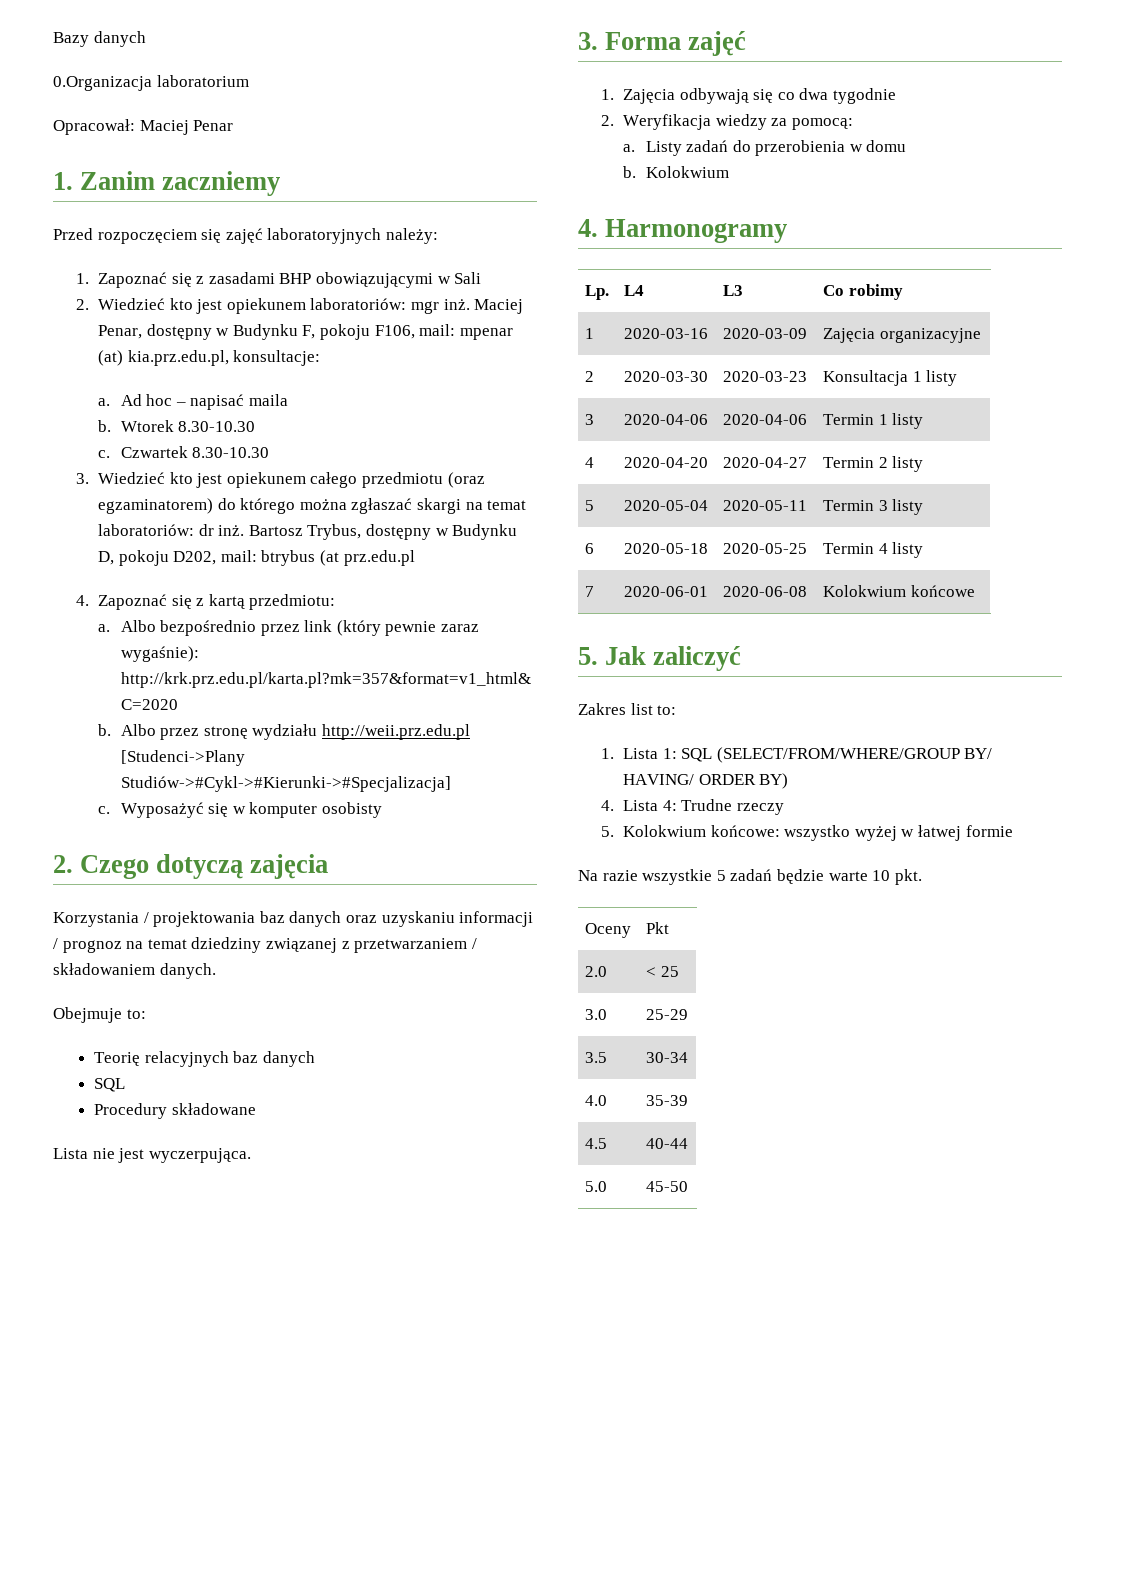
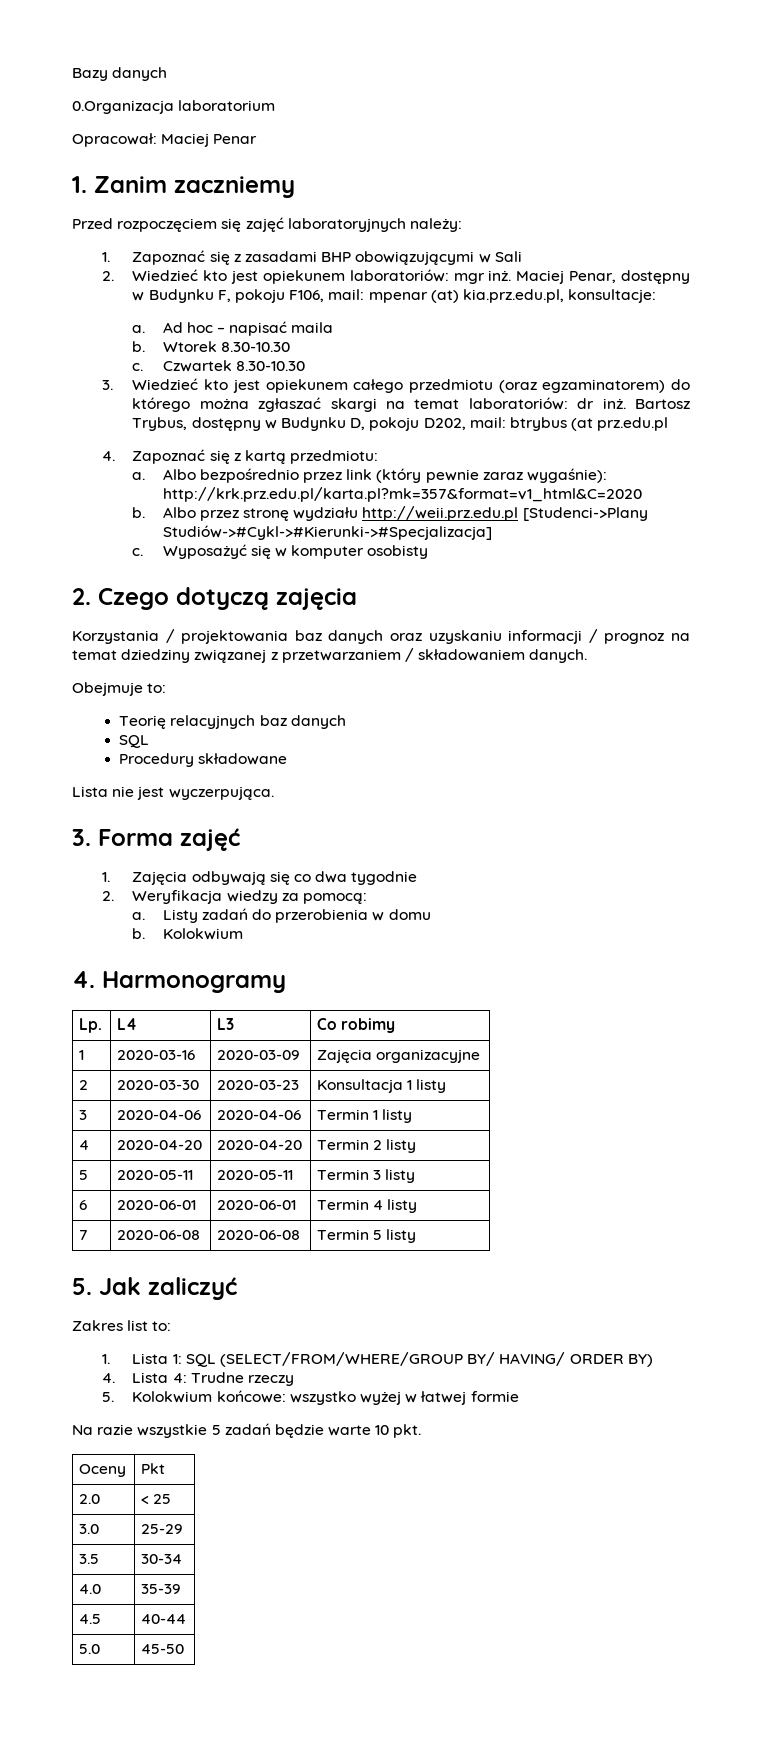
- 4 | 2020-04-20 | 2020-04-27 | Termin 2 listy
+ 4 | 2020-04-20 | 2020-04-20 | Termin 2 listy
- 5 | 2020-05-04 | 2020-05-11 | Termin 3 listy
+ 5 | 2020-05-11 | 2020-05-11 | Termin 3 listy
- 6 | 2020-05-18 | 2020-05-25 | Termin 4 listy
+ 6 | 2020-06-01 | 2020-06-01 | Termin 4 listy
- 7 | 2020-06-01 | 2020-06-08 | Kolokwium końcowe
+ 7 | 2020-06-08 | 2020-06-08 | Termin 5 listy

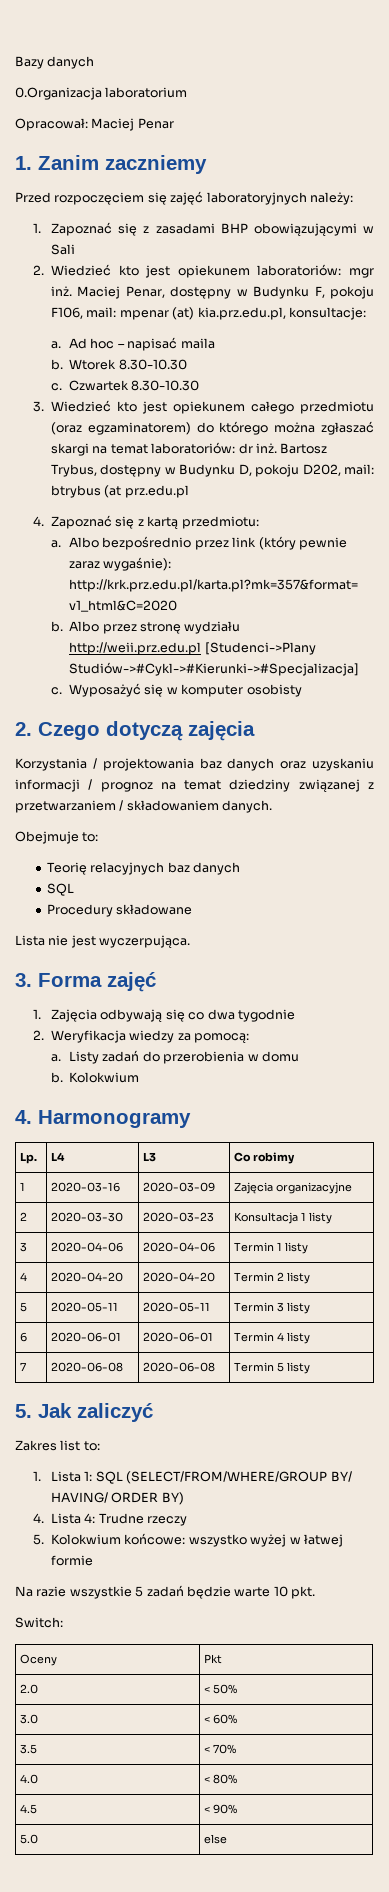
+ Switch:
- 2.0 | < 25
+ 2.0 | < 50%
- 3.0 | 25-29
+ 3.0 | < 60%
- 3.5 | 30-34
+ 3.5 | < 70%
- 4.0 | 35-39
+ 4.0 | < 80%
- 4.5 | 40-44
+ 4.5 | < 90%
- 5.0 | 45-50
+ 5.0 | else

